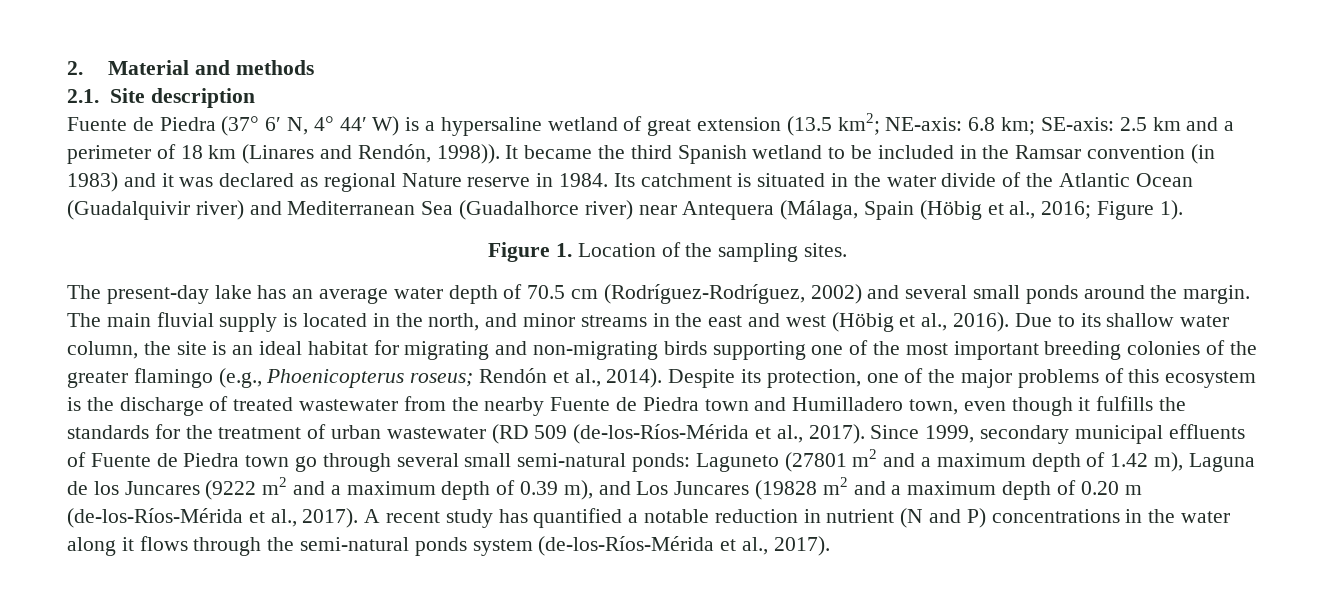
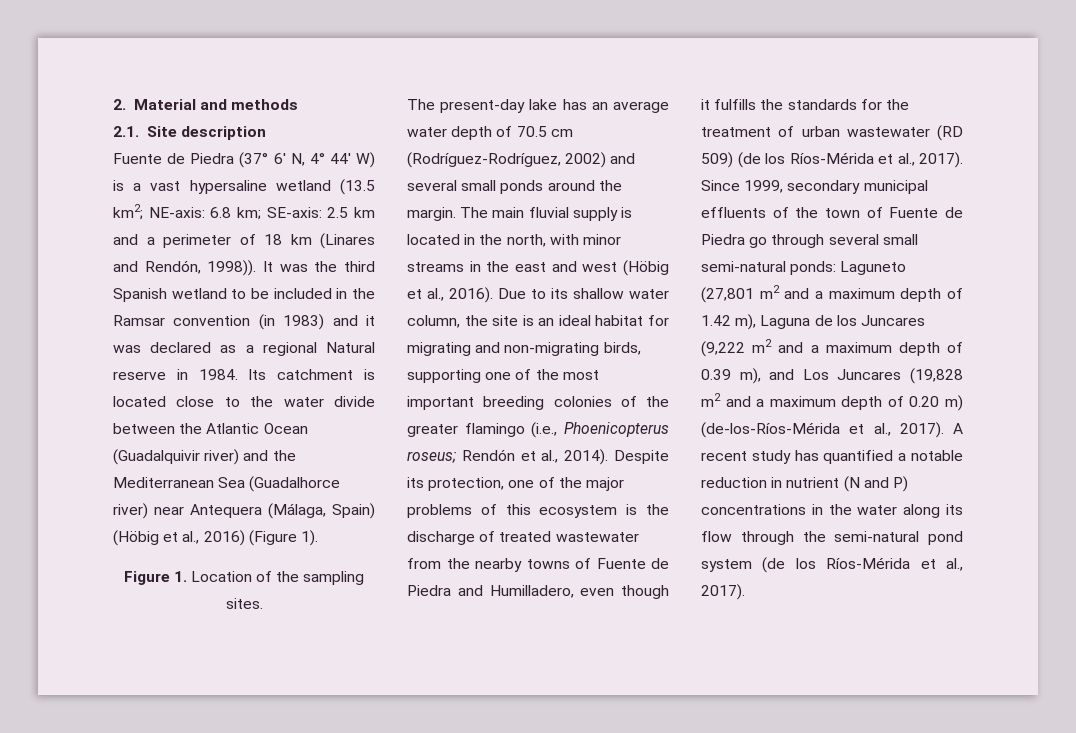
- Fuente de Piedra (37° 6′ N, 4° 44′ W) is a hypersaline wetland of great extension (13.5 km2; NE-axis: 6.8 km; SE-axis: 2.5 km and a perimeter of 18 km (Linares and Rendón, 1998)).
+ Fuente de Piedra (37° 6′ N, 4° 44′ W) is a vast hypersaline wetland (13.5 km2; NE-axis: 6.8 km; SE-axis: 2.5 km and a perimeter of 18 km (Linares and Rendón, 1998)).
- It became the third Spanish wetland to be included in the Ramsar convention (in 1983) and it was declared as regional Nature reserve in 1984.
+ It was the third Spanish wetland to be included in the Ramsar convention (in 1983) and it was declared as a regional Natural reserve in 1984.
- Its catchment is situated in the water divide of the Atlantic Ocean (Guadalquivir river) and Mediterranean Sea (Guadalhorce river) near Antequera (Málaga, Spain (Höbig et al., 2016; Figure 1).
+ Its catchment is located close to the water divide between the Atlantic Ocean (Guadalquivir river) and the Mediterranean Sea (Guadalhorce river) near Antequera (Málaga, Spain) (Höbig et al., 2016) (Figure 1).
- The main fluvial supply is located in the north, and minor streams in the east and west (Höbig et al., 2016).
+ The main fluvial supply is located in the north, with minor streams in the east and west (Höbig et al., 2016).
- Due to its shallow water column, the site is an ideal habitat for migrating and non-migrating birds supporting one of the most important breeding colonies of the greater flamingo (e.g., Phoenicopterus roseus; Rendón et al., 2014).
+ Due to its shallow water column, the site is an ideal habitat for migrating and non-migrating birds, supporting one of the most important breeding colonies of the greater flamingo (i.e., Phoenicopterus roseus; Rendón et al., 2014).
- Despite its protection, one of the major problems of this ecosystem is the discharge of treated wastewater from the nearby Fuente de Piedra town and Humilladero town, even though it fulfills the standards for the treatment of urban wastewater (RD 509 (de-los-Ríos-Mérida et al., 2017).
+ Despite its protection, one of the major problems of this ecosystem is the discharge of treated wastewater from the nearby towns of Fuente de Piedra and Humilladero, even though it fulfills the standards for the treatment of urban wastewater (RD 509) (de los Ríos-Mérida et al., 2017).
- Since 1999, secondary municipal effluents of Fuente de Piedra town go through several small semi-natural ponds: Laguneto (27801 m2 and a maximum depth of 1.42 m), Laguna de los Juncares (9222 m2 and a maximum depth of 0.39 m), and Los Juncares (19828 m2 and a maximum depth of 0.20 m (de-los-Ríos-Mérida et al., 2017).
+ Since 1999, secondary municipal effluents of the town of Fuente de Piedra go through several small semi-natural ponds: Laguneto (27,801 m2 and a maximum depth of 1.42 m), Laguna de los Juncares (9,222 m2 and a maximum depth of 0.39 m), and Los Juncares (19,828 m2 and a maximum depth of 0.20 m) (de-los-Ríos-Mérida et al., 2017).
- A recent study has quantified a notable reduction in nutrient (N and P) concentrations in the water along it flows through the semi-natural ponds system (de-los-Ríos-Mérida et al., 2017).
+ A recent study has quantified a notable reduction in nutrient (N and P) concentrations in the water along its flow through the semi-natural pond system (de los Ríos-Mérida et al., 2017).

